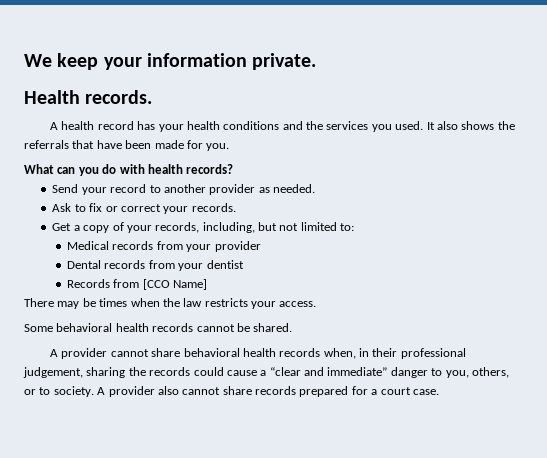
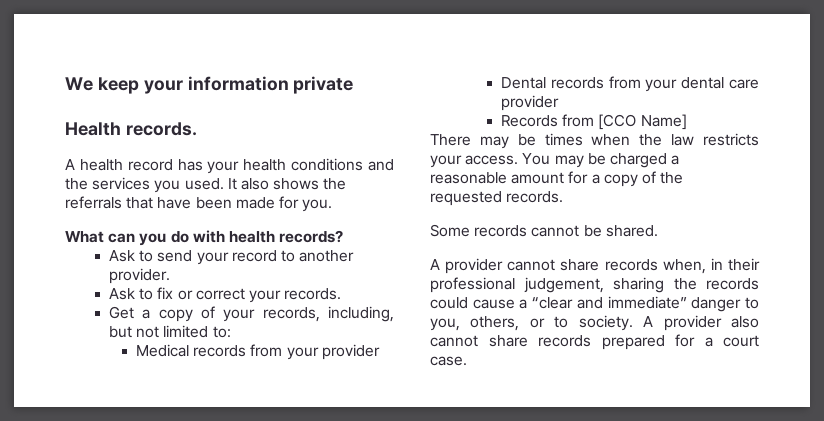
- We keep your information private.
+ We keep your information private
- Send your record to another provider as needed.
+ Ask to send your record to another provider.
- Dental records from your dentist
+ Dental records from your dental care provider
+ You may be charged a reasonable amount for a copy of the requested records.
- Some behavioral health records cannot be shared.
+ Some records cannot be shared.
- A provider cannot share behavioral health records when, in their professional judgement, sharing the records could cause a “clear and immediate” danger to you, others, or to society.
+ A provider cannot share records when, in their professional judgement, sharing the records could cause a “clear and immediate” danger to you, others, or to society.

